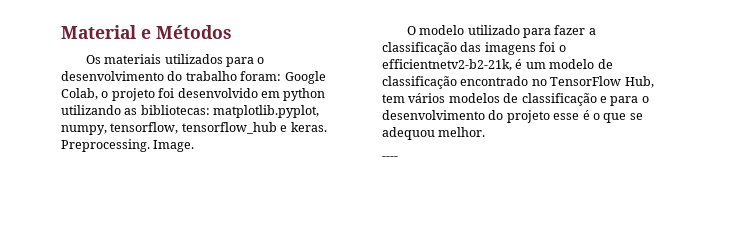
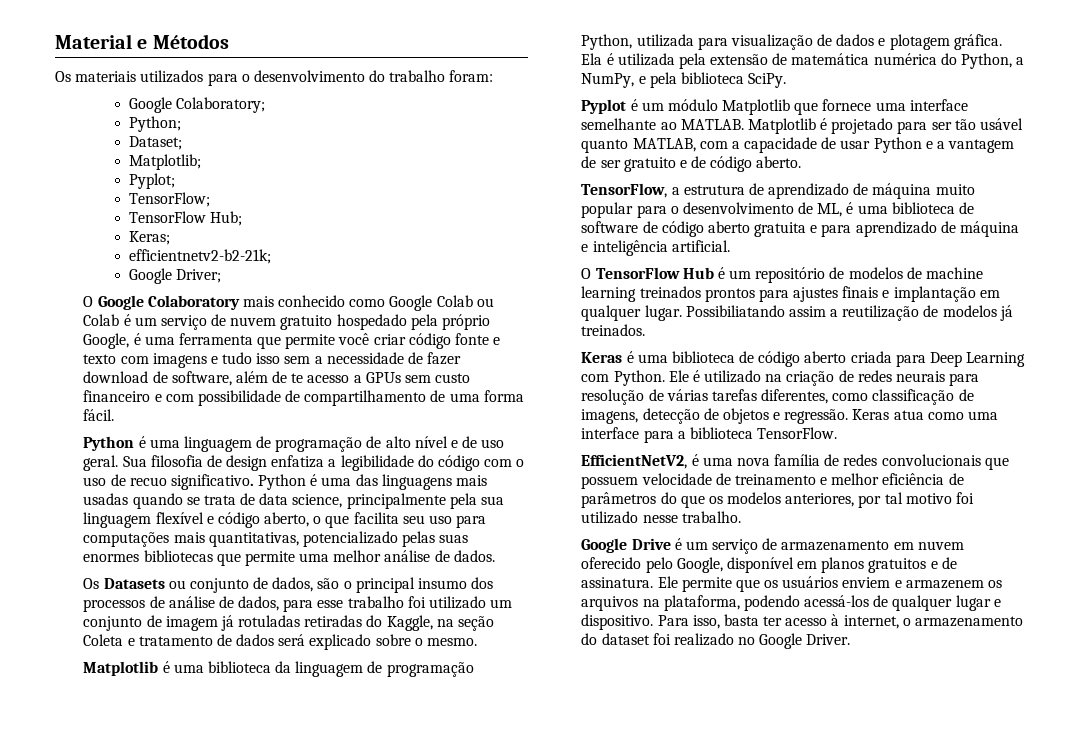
- Os materiais utilizados para o desenvolvimento do trabalho foram: Google Colab, o projeto foi desenvolvido em python utilizando as bibliotecas: matplotlib.pyplot, numpy, tensorflow, tensorflow_hub e keras. Preprocessing. Image.
- O modelo utilizado para fazer a classificação das imagens foi o efficientnetv2-b2-21k, é um modelo de classificação encontrado no TensorFlow Hub, tem vários modelos de classificação e para o desenvolvimento do projeto esse é o que se adequou melhor.
- ----
+ Os materiais utilizados para o desenvolvimento do trabalho foram:
+ Google Colaboratory;
+ Python;
+ Dataset;
+ Matplotlib;
+ Pyplot;
+ TensorFlow;
+ TensorFlow Hub;
+ Keras;
+ efficientnetv2-b2-21k;
+ Google Driver;
+ O Google Colaboratory mais conhecido como Google Colab ou Colab é um serviço de nuvem gratuito hospedado pela próprio Google, é uma ferramenta que permite você criar código fonte e texto com imagens e tudo isso sem a necessidade de fazer download de software, além de te acesso a GPUs sem custo financeiro e com possibilidade de compartilhamento de uma forma fácil.
+ Python é uma linguagem de programação de alto nível e de uso geral. Sua filosofia de design enfatiza a legibilidade do código com o uso de recuo significativo. Python é uma das linguagens mais usadas quando se trata de data science, principalmente pela sua linguagem flexível e código aberto, o que facilita seu uso para computações mais quantitativas, potencializado pelas suas enormes bibliotecas que permite uma melhor análise de dados.
+ Os Datasets ou conjunto de dados, são o principal insumo dos processos de análise de dados, para esse trabalho foi utilizado um conjunto de imagem já rotuladas retiradas do Kaggle, na seção Coleta e tratamento de dados será explicado sobre o mesmo.
+ Matplotlib é uma biblioteca da linguagem de programação Python, utilizada para visualização de dados e plotagem gráfica. Ela é utilizada pela extensão de matemática numérica do Python, a NumPy, e pela biblioteca SciPy.
+ Pyplot é um módulo Matplotlib que fornece uma interface semelhante ao MATLAB. Matplotlib é projetado para ser tão usável quanto MATLAB, com a capacidade de usar Python e a vantagem de ser gratuito e de código aberto.
+ TensorFlow, a estrutura de aprendizado de máquina muito popular para o desenvolvimento de ML, é uma biblioteca de software de código aberto gratuita e para aprendizado de máquina e inteligência artificial.
+ O TensorFlow Hub é um repositório de modelos de machine learning treinados prontos para ajustes finais e implantação em qualquer lugar. Possibiliatando assim a reutilização de modelos já treinados.
+ Keras é uma biblioteca de código aberto criada para Deep Learning com Python. Ele é utilizado na criação de redes neurais para resolução de várias tarefas diferentes, como classificação de imagens, detecção de objetos e regressão. Keras atua como uma interface para a biblioteca TensorFlow.
+ EfficientNetV2, é uma nova família de redes convolucionais que possuem velocidade de treinamento e melhor eficiência de parâmetros do que os modelos anteriores, por tal motivo foi utilizado nesse trabalho.
+ Google Drive é um serviço de armazenamento em nuvem oferecido pelo Google, disponível em planos gratuitos e de assinatura. Ele permite que os usuários enviem e armazenem os arquivos na plataforma, podendo acessá-los de qualquer lugar e dispositivo. Para isso, basta ter acesso à internet, o armazenamento do dataset foi realizado no Google Driver.

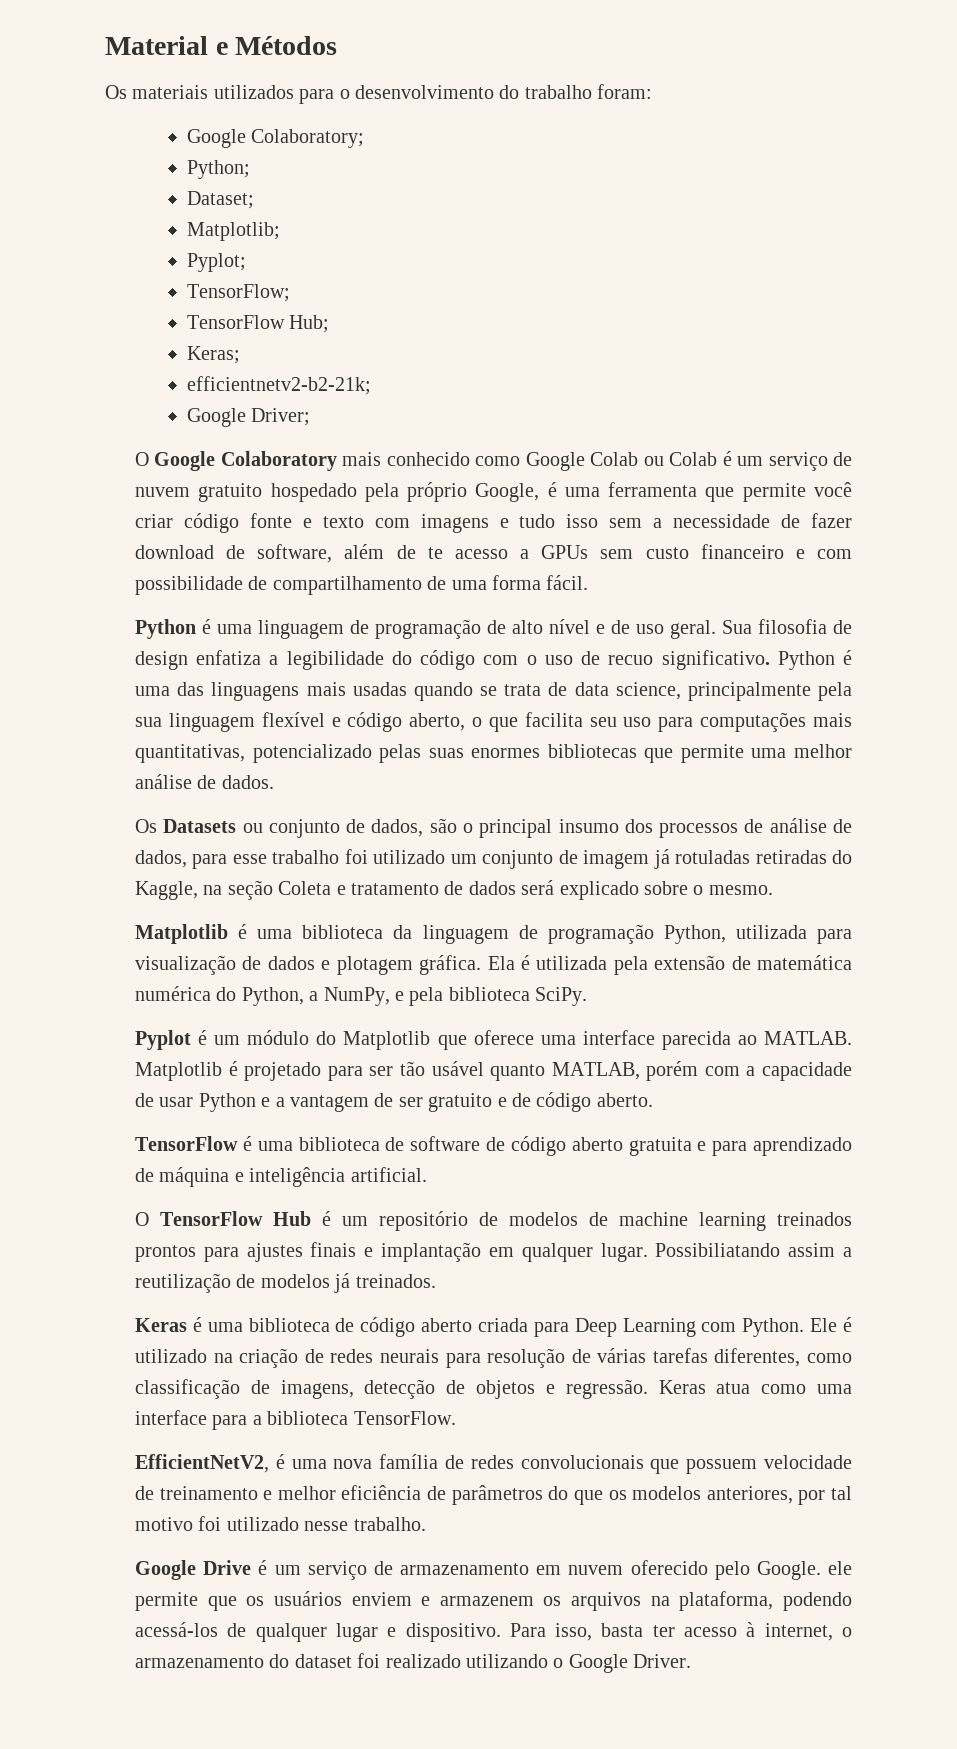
- Pyplot é um módulo Matplotlib que fornece uma interface semelhante ao MATLAB.
+ Pyplot é um módulo do Matplotlib que oferece uma interface parecida ao MATLAB.
- Matplotlib é projetado para ser tão usável quanto MATLAB, com a capacidade de usar Python e a vantagem de ser gratuito e de código aberto.
+ Matplotlib é projetado para ser tão usável quanto MATLAB, porém com a capacidade de usar Python e a vantagem de ser gratuito e de código aberto.
- TensorFlow, a estrutura de aprendizado de máquina muito popular para o desenvolvimento de ML, é uma biblioteca de software de código aberto gratuita e para aprendizado de máquina e inteligência artificial.
+ TensorFlow é uma biblioteca de software de código aberto gratuita e para aprendizado de máquina e inteligência artificial.
- Google Drive é um serviço de armazenamento em nuvem oferecido pelo Google, disponível em planos gratuitos e de assinatura. Ele permite que os usuários enviem e armazenem os arquivos na plataforma, podendo acessá-los de qualquer lugar e dispositivo.
+ Google Drive é um serviço de armazenamento em nuvem oferecido pelo Google. ele permite que os usuários enviem e armazenem os arquivos na plataforma, podendo acessá-los de qualquer lugar e dispositivo.
- Para isso, basta ter acesso à internet, o armazenamento do dataset foi realizado no Google Driver.
+ Para isso, basta ter acesso à internet, o armazenamento do dataset foi realizado utilizando o Google Driver.

